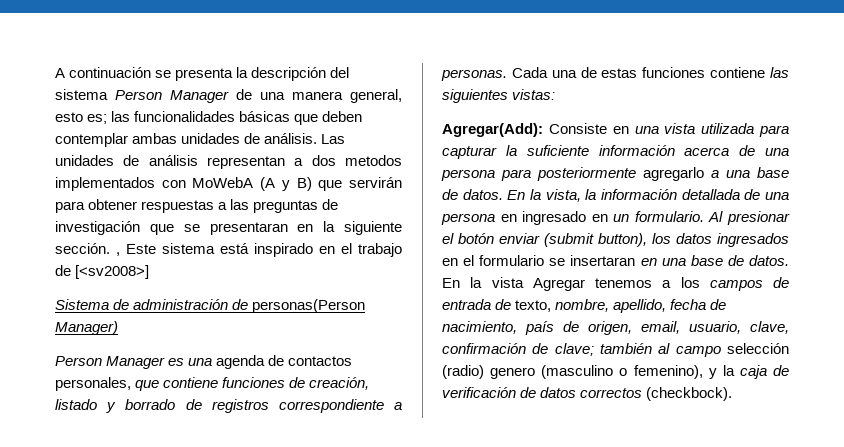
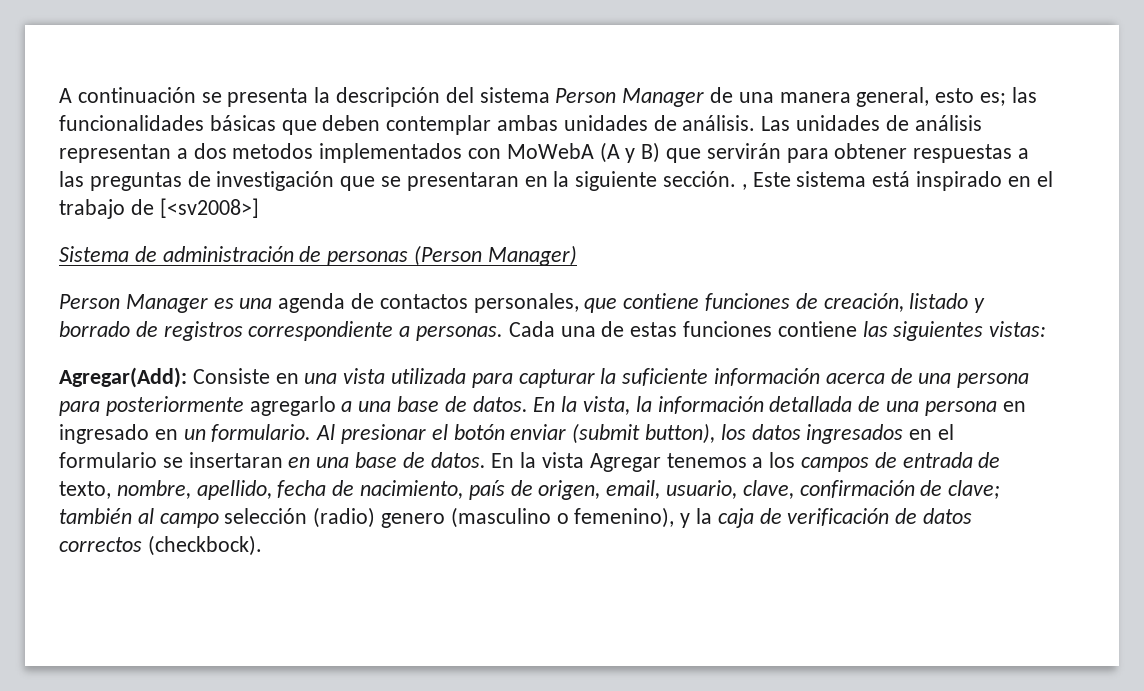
- Sistema de administración de personas(Person Manager)
+ Sistema de administración de personas (Person Manager)

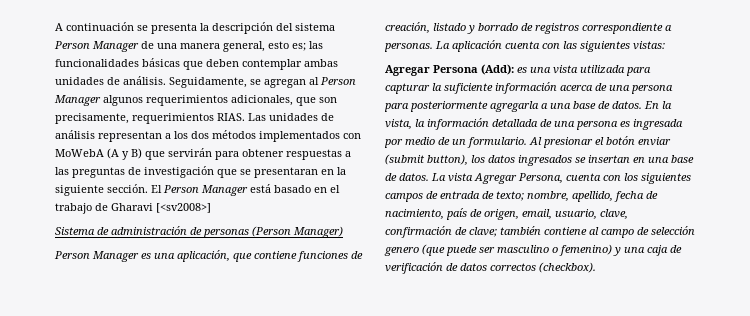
+ Seguidamente, se agregan al Person Manager algunos requerimientos adicionales, que son precisamente, requerimientos RIAS.
- Las unidades de análisis representan a dos metodos implementados con MoWebA (A y B) que servirán para obtener respuestas a las preguntas de investigación que se presentaran en la siguiente sección. , Este sistema está inspirado en el trabajo de [<sv2008>]
+ Las unidades de análisis representan a los dos métodos implementados con MoWebA (A y B) que servirán para obtener respuestas a las preguntas de investigación que se presentaran en la siguiente sección. El Person Manager está basado en el trabajo de Gharavi [<sv2008>]
- Person Manager es una agenda de contactos personales, que contiene funciones de creación, listado y borrado de registros correspondiente a personas.
+ Person Manager es una aplicación, que contiene funciones de creación, listado y borrado de registros correspondiente a personas.
- Cada una de estas funciones contiene las siguientes vistas:
+ La aplicación cuenta con las siguientes vistas:
- Agregar(Add): Consiste en una vista utilizada para capturar la suficiente información acerca de una persona para posteriormente agregarlo a una base de datos.
+ Agregar Persona (Add): es una vista utilizada para capturar la suficiente información acerca de una persona para posteriormente agregarla a una base de datos.
- En la vista, la información detallada de una persona en ingresado en un formulario.
+ En la vista, la información detallada de una persona es ingresada por medio de un formulario.
- Al presionar el botón enviar (submit button), los datos ingresados en el formulario se insertaran en una base de datos.
+ Al presionar el botón enviar (submit button), los datos ingresados se insertan en una base de datos.
- En la vista Agregar tenemos a los campos de entrada de texto, nombre, apellido, fecha de nacimiento, país de origen, email, usuario, clave, confirmación de clave; también al campo selección (radio) genero (masculino o femenino), y la caja de verificación de datos correctos (checkbock).
+ La vista Agregar Persona, cuenta con los siguientes campos de entrada de texto; nombre, apellido, fecha de nacimiento, país de origen, email, usuario, clave, confirmación de clave; también contiene al campo de selección genero (que puede ser masculino o femenino) y una caja de verificación de datos correctos (checkbox).

